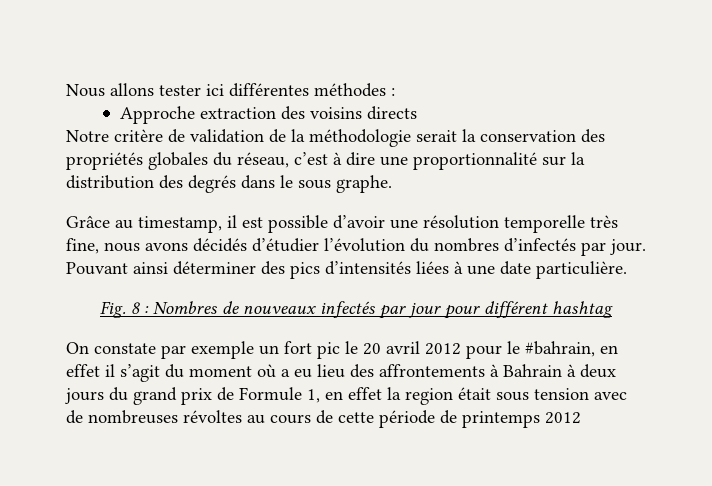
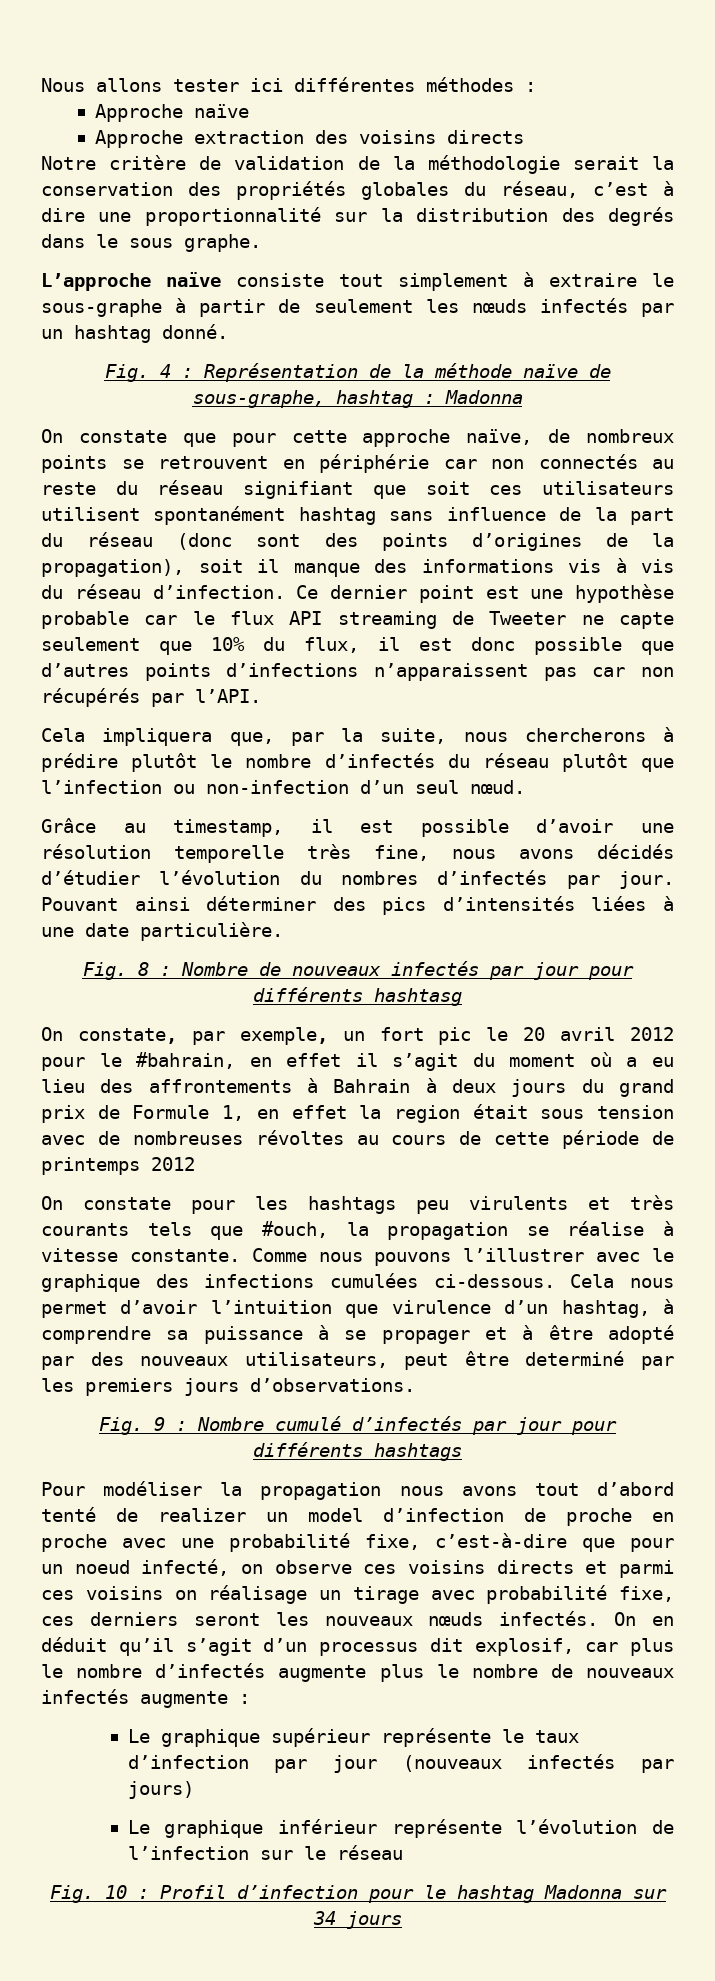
+ Approche naïve
+ L’approche naïve consiste tout simplement à extraire le sous-graphe à partir de seulement les nœuds infectés par un hashtag donné.
+ Fig. 4 : Représentation de la méthode naïve de sous-graphe, hashtag : Madonna
+ On constate que pour cette approche naïve, de nombreux points se retrouvent en périphérie car non connectés au reste du réseau signifiant que soit ces utilisateurs utilisent spontanément hashtag sans influence de la part du réseau (donc sont des points d’origines de la propagation), soit il manque des informations vis à vis du réseau d’infection. Ce dernier point est une hypothèse probable car le flux API streaming de Tweeter ne capte seulement que 10% du flux, il est donc possible que d’autres points d’infections n’apparaissent pas car non récupérés par l’API.
+ Cela impliquera que, par la suite, nous chercherons à prédire plutôt le nombre d’infectés du réseau plutôt que l’infection ou non-infection d’un seul nœud.
- Nombres de nouveaux infectés par jour pour différent hashtag
- On constate par exemple un fort pic le 20 avril 2012 pour le #bahrain, en effet il s’agit du moment où a eu lieu des affrontements à Bahrain à deux jours du grand prix de Formule 1, en effet la region était sous tension avec de nombreuses révoltes au cours de cette période de printemps 2012
+ Nombre de nouveaux infectés par jour pour différents hashtasg
+ On constate, par exemple, un fort pic le 20 avril 2012 pour le #bahrain, en effet il s’agit du moment où a eu lieu des affrontements à Bahrain à deux jours du grand prix de Formule 1, en effet la region était sous tension avec de nombreuses révoltes au cours de cette période de printemps 2012
+ On constate pour les hashtags peu virulents et très courants tels que #ouch, la propagation se réalise à vitesse constante. Comme nous pouvons l’illustrer avec le graphique des infections cumulées ci-dessous. Cela nous permet d’avoir l’intuition que virulence d’un hashtag, à comprendre sa puissance à se propager et à être adopté par des nouveaux utilisateurs, peut être determiné par les premiers jours d’observations.
+ Fig. 9 : Nombre cumulé d’infectés par jour pour différents hashtags
+ Pour modéliser la propagation nous avons tout d’abord tenté de realizer un model d’infection de proche en proche avec une probabilité fixe, c’est-à-dire que pour un noeud infecté, on observe ces voisins directs et parmi ces voisins on réalisage un tirage avec probabilité fixe, ces derniers seront les nouveaux nœuds infectés. On en déduit qu’il s’agit d’un processus dit explosif, car plus le nombre d’infectés augmente plus le nombre de nouveaux infectés augmente :
+ Le graphique supérieur représente le taux d’infection par jour (nouveaux infectés par jours)
+ Le graphique inférieur représente l’évolution de l’infection sur le réseau
+ Fig. 10 : Profil d’infection pour le hashtag Madonna sur 34 jours

